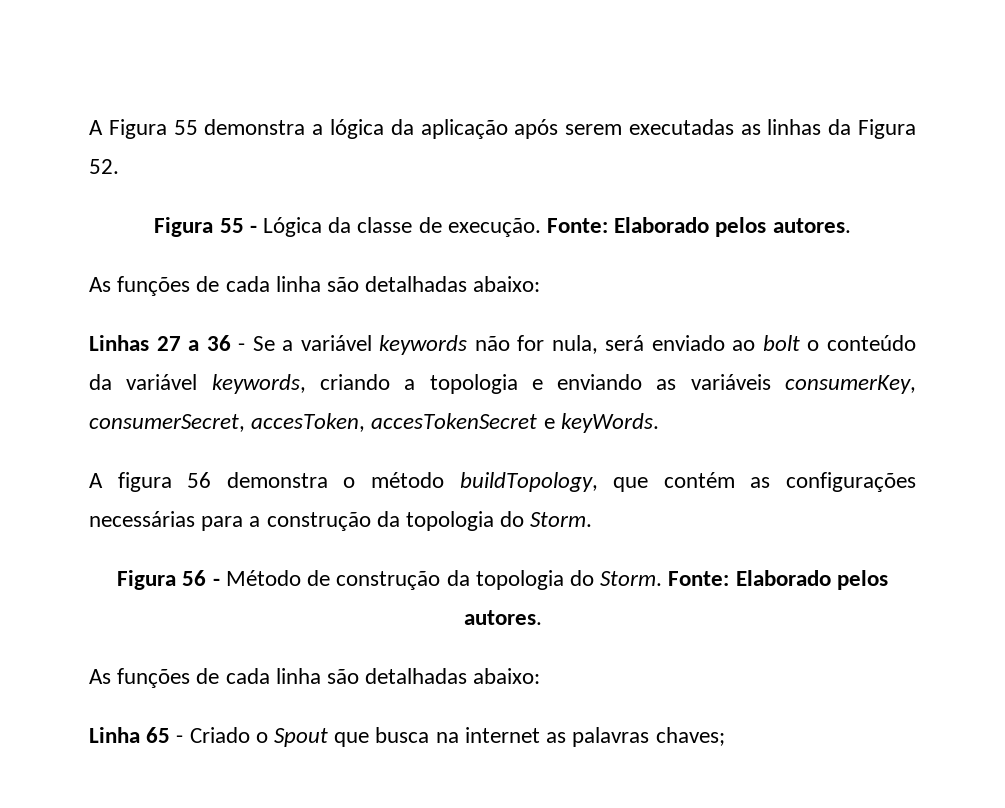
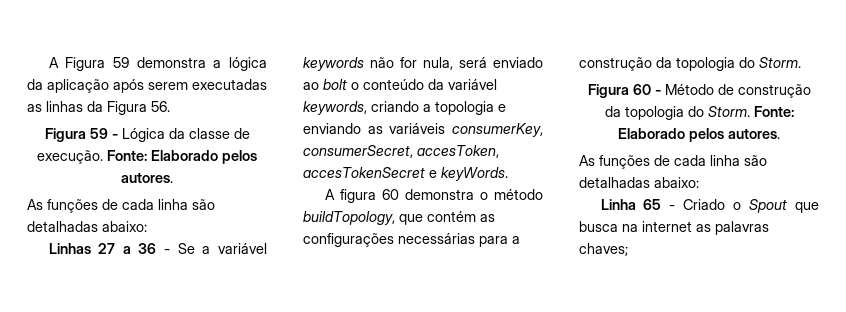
- A Figura 55 demonstra a lógica da aplicação após serem executadas as linhas da Figura 52.
- Figura 55 - Lógica da classe de execução.
+ A Figura 59 demonstra a lógica da aplicação após serem executadas as linhas da Figura 56.
+ Figura 59 - Lógica da classe de execução.
- A figura 56 demonstra o método buildTopology, que contém as configurações necessárias para a construção da topologia do Storm.
+ A figura 60 demonstra o método buildTopology, que contém as configurações necessárias para a construção da topologia do Storm.
- Figura 56 - Método de construção da topologia do Storm.
+ Figura 60 - Método de construção da topologia do Storm.

